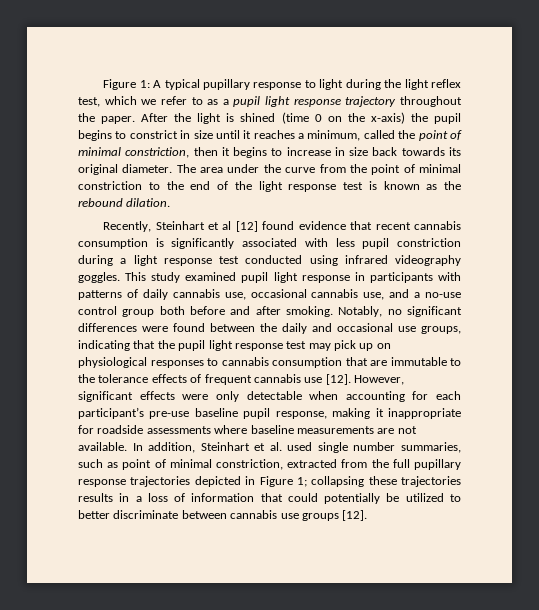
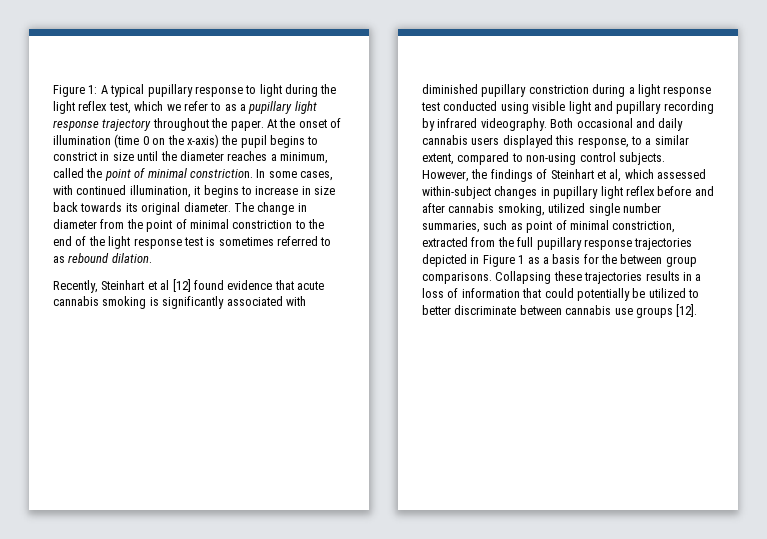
- Figure 1: A typical pupillary response to light during the light reflex test, which we refer to as a pupil light response trajectory throughout the paper.
+ Figure 1: A typical pupillary response to light during the light reflex test, which we refer to as a pupillary light response trajectory throughout the paper.
- After the light is shined (time 0 on the x-axis) the pupil begins to constrict in size until it reaches a minimum, called the point of minimal constriction, then it begins to increase in size back towards its original diameter.
+ At the onset of illumination (time 0 on the x-axis) the pupil begins to constrict in size until the diameter reaches a minimum, called the point of minimal constriction. In some cases, with continued illumination, it begins to increase in size back towards its original diameter.
- The area under the curve from the point of minimal constriction to the end of the light response test is known as the rebound dilation.
+ The change in diameter from the point of minimal constriction to the end of the light response test is sometimes referred to as rebound dilation.
- Recently, Steinhart et al [12] found evidence that recent cannabis consumption is significantly associated with less pupil constriction during a light response test conducted using infrared videography goggles. This study examined pupil light response in participants with patterns of daily cannabis use, occasional cannabis use, and a no-use control group both before and after smoking. Notably, no significant differences were found between the daily and occasional use groups, indicating that the pupil light response test may pick up on physiological responses to cannabis consumption that are immutable to the tolerance effects of frequent cannabis use [12]. However, significant effects were only detectable when accounting for each participant’s pre-use baseline pupil response, making it inappropriate for roadside assessments where baseline measurements are not available. In addition, Steinhart et al. used single number summaries, such as point of minimal constriction, extracted from the full pupillary response trajectories depicted in Figure 1; collapsing these trajectories results in a loss of information that could potentially be utilized to better discriminate between cannabis use groups [12].
+ Recently, Steinhart et al [12] found evidence that acute cannabis smoking is significantly associated with diminished pupillary constriction during a light response test conducted using visible light and pupillary recording by infrared videography. Both occasional and daily cannabis users displayed this response, to a similar extent, compared to non-using control subjects. However, the findings of Steinhart et al, which assessed within-subject changes in pupillary light reflex before and after cannabis smoking, utilized single number summaries, such as point of minimal constriction, extracted from the full pupillary response trajectories depicted in Figure 1 as a basis for the between group comparisons. Collapsing these trajectories results in a loss of information that could potentially be utilized to better discriminate between cannabis use groups [12].

